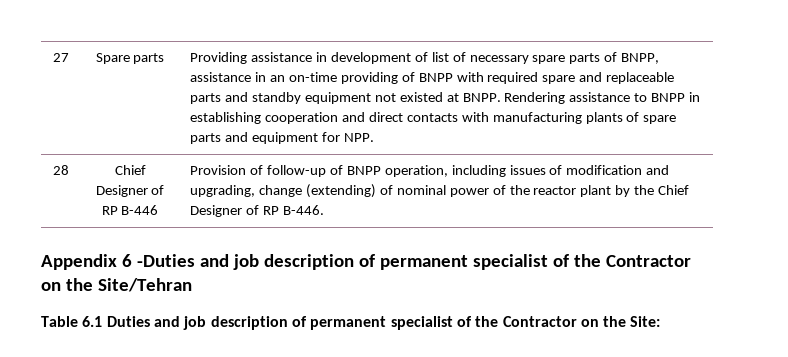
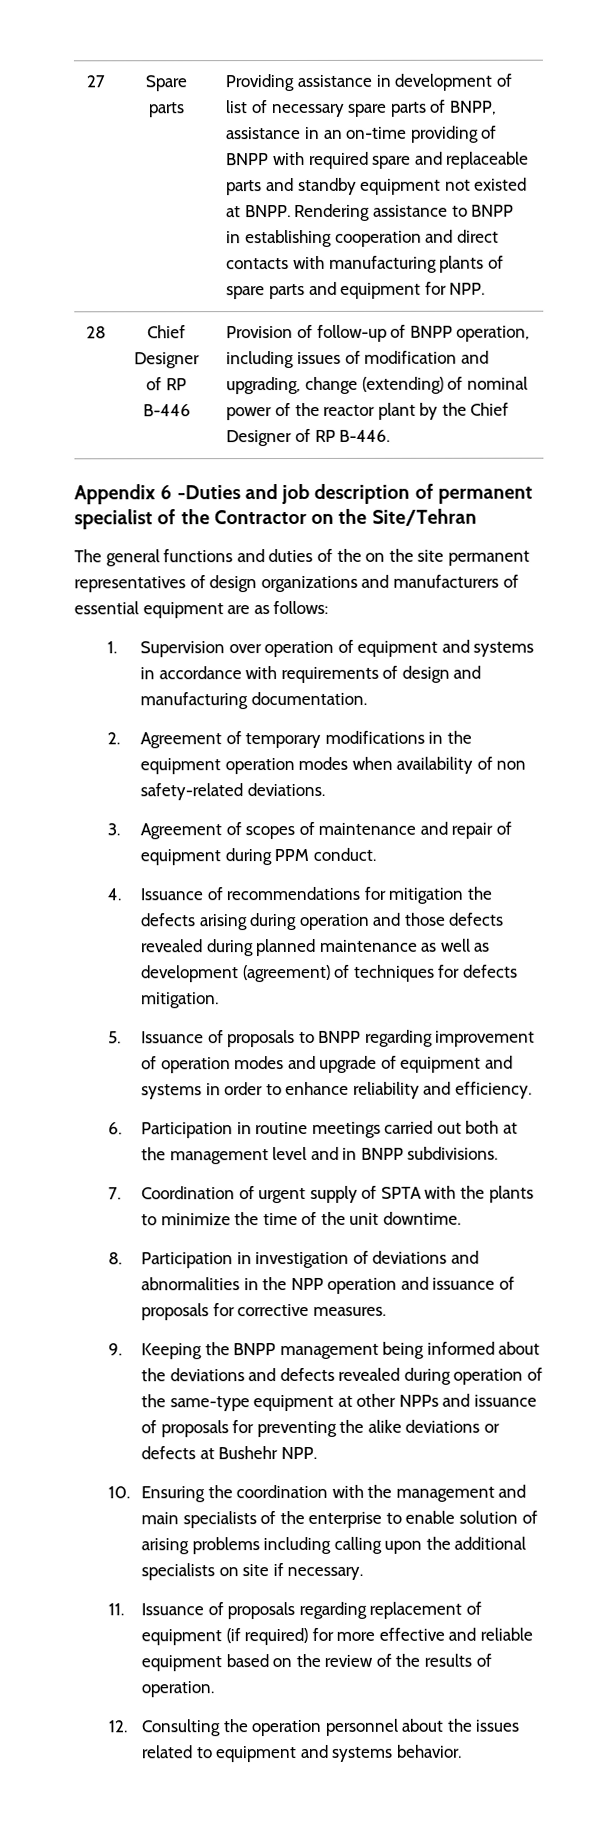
- Table 6.1 Duties and job description of permanent specialist of the Contractor on the Site:
+ The general functions and duties of the on the site permanent representatives of design organizations and manufacturers of essential equipment are as follows:
+ 1. Supervision over operation of equipment and systems in accordance with requirements of design and manufacturing documentation.
+ 2. Agreement of temporary modifications in the equipment operation modes when availability of non safety-related deviations.
+ 3. Agreement of scopes of maintenance and repair of equipment during PPM conduct.
+ 4. Issuance of recommendations for mitigation the defects arising during operation and those defects revealed during planned maintenance as well as development (agreement) of techniques for defects mitigation.
+ 5. Issuance of proposals to BNPP regarding improvement of operation modes and upgrade of equipment and systems in order to enhance reliability and efficiency.
+ 6. Participation in routine meetings carried out both at the management level and in BNPP subdivisions.
+ 7. Coordination of urgent supply of SPTA with the plants to minimize the time of the unit downtime.
+ 8. Participation in investigation of deviations and abnormalities in the NPP operation and issuance of proposals for corrective measures.
+ 9. Keeping the BNPP management being informed about the deviations and defects revealed during operation of the same-type equipment at other NPPs and issuance of proposals for preventing the alike deviations or defects at Bushehr NPP.
+ 10. Ensuring the coordination with the management and main specialists of the enterprise to enable solution of arising problems including calling upon the additional specialists on site if necessary.
+ 11. Issuance of proposals regarding replacement of equipment (if required) for more effective and reliable equipment based on the review of the results of operation.
+ 12. Consulting the operation personnel about the issues related to equipment and systems behavior.

